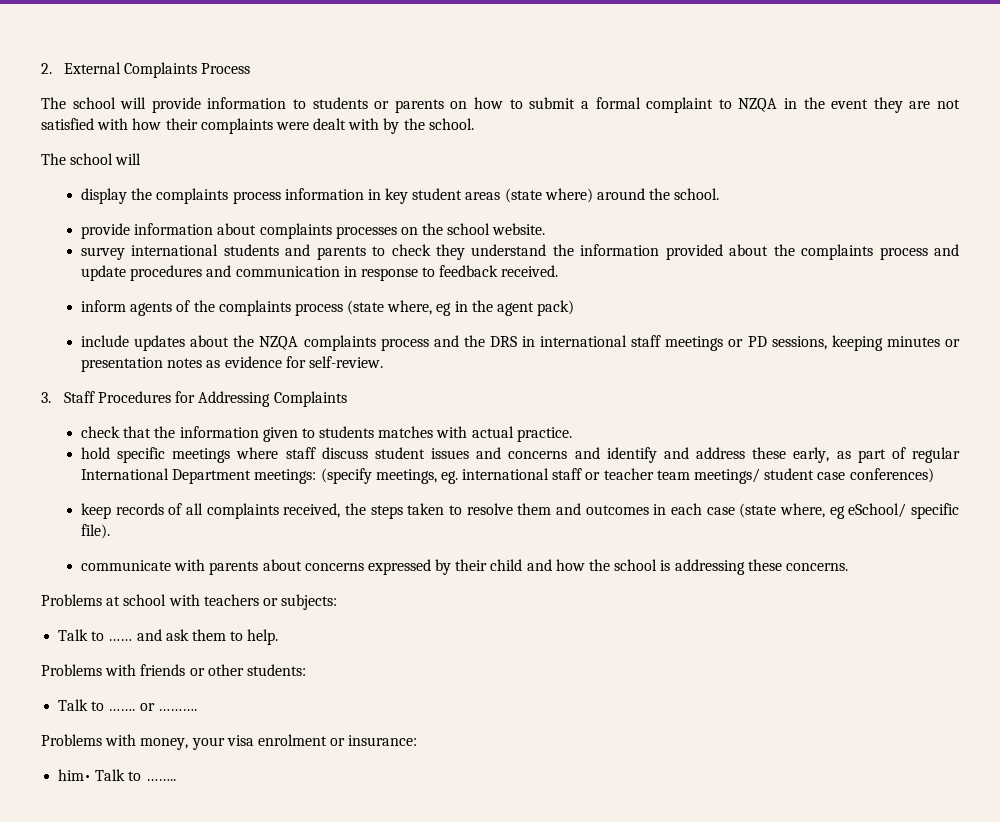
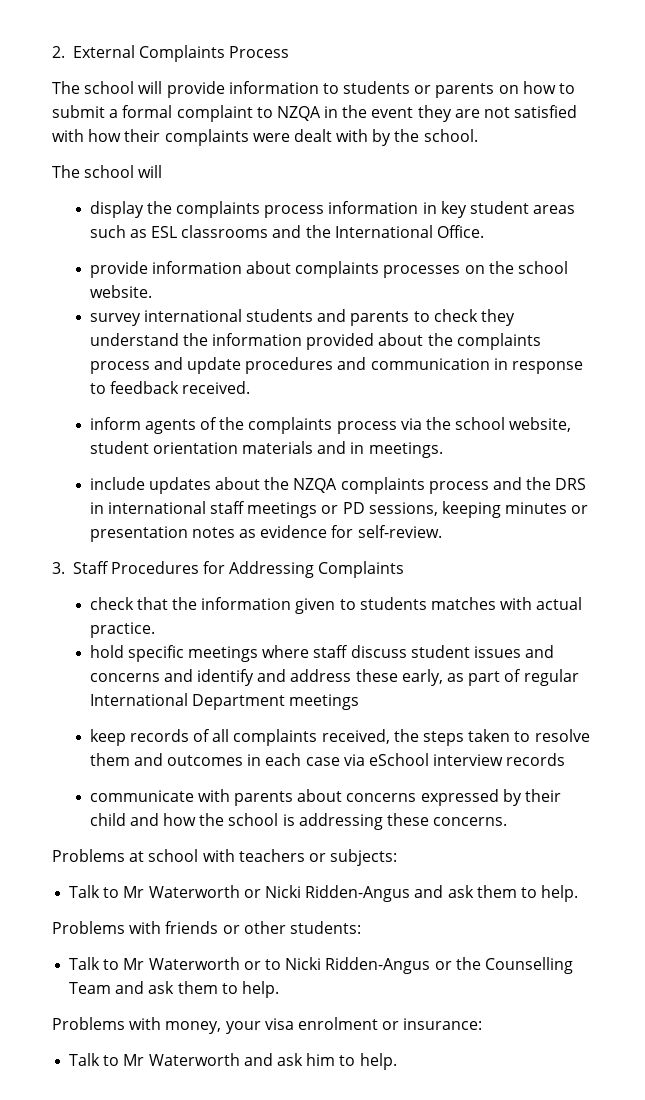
- display the complaints process information in key student areas (state where) around the school.
+ display the complaints process information in key student areas such as ESL classrooms and the International Office.
- inform agents of the complaints process (state where, eg in the agent pack)
+ inform agents of the complaints process via the school website, student orientation materials and in meetings.
- hold specific meetings where staff discuss student issues and concerns and identify and address these early, as part of regular International Department meetings: (specify meetings, eg. international staff or teacher team meetings/ student case conferences)
+ hold specific meetings where staff discuss student issues and concerns and identify and address these early, as part of regular International Department meetings
- keep records of all complaints received, the steps taken to resolve them and outcomes in each case (state where, eg eSchool/ specific file).
+ keep records of all complaints received, the steps taken to resolve them and outcomes in each case via eSchool interview records
- Talk to …… and ask them to help.
+ Talk to Mr Waterworth or Nicki Ridden-Angus and ask them to help.
- Talk to ……. or ……….
+ Talk to Mr Waterworth or to Nicki Ridden-Angus or the Counselling Team and ask them to help.
- him• Talk to ……..
+ Talk to Mr Waterworth and ask him to help.

